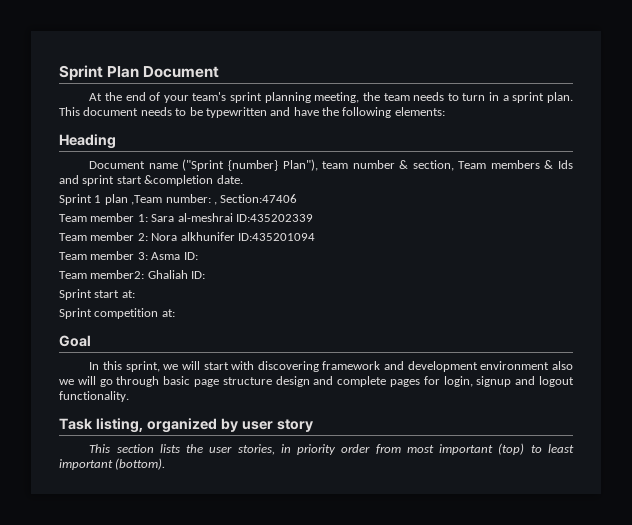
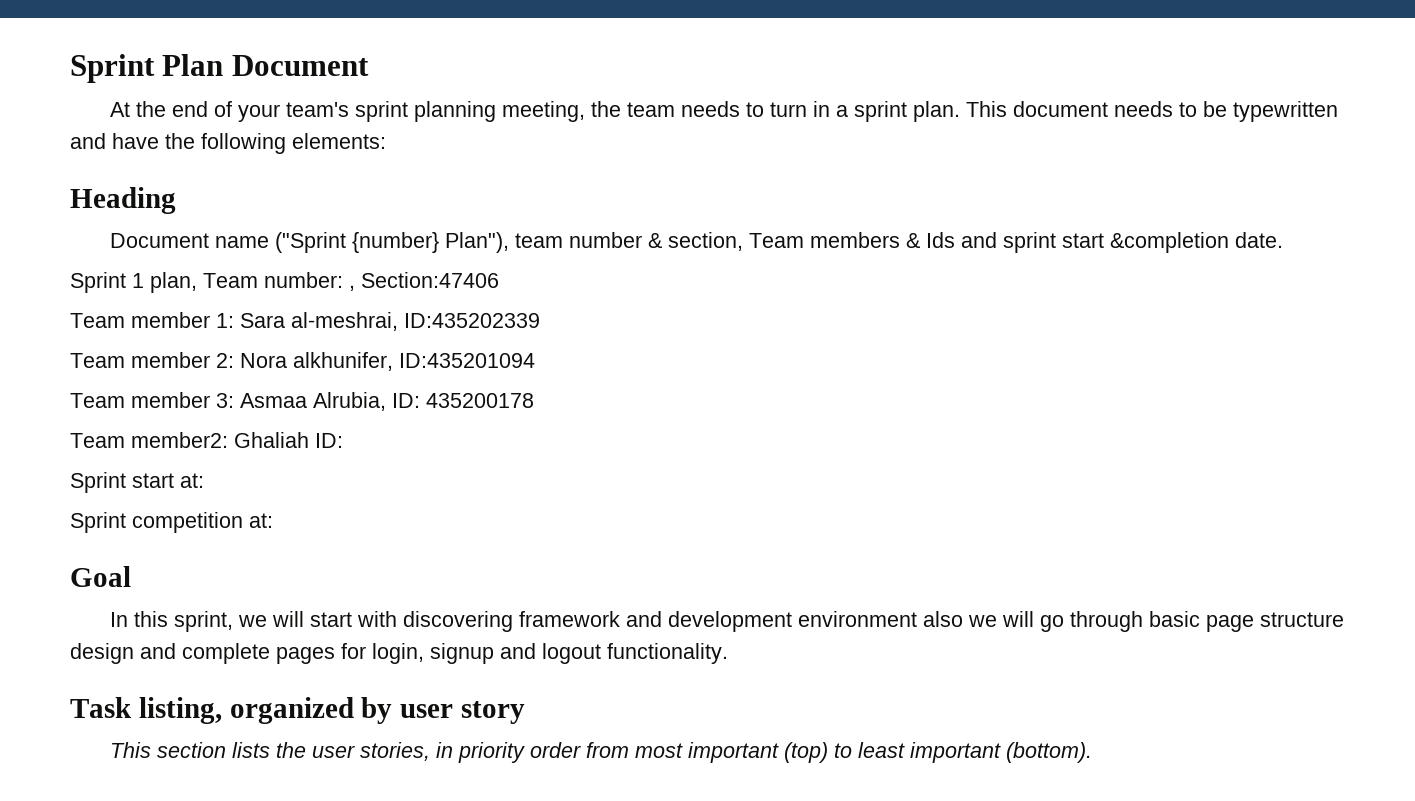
- Sprint 1 plan ,Team number: , Section:47406
+ Sprint 1 plan, Team number: , Section:47406
- Team member 1: Sara al-meshrai ID:435202339
+ Team member 1: Sara al-meshrai, ID:435202339
- Team member 2: Nora alkhunifer ID:435201094
+ Team member 2: Nora alkhunifer, ID:435201094
- Team member 3: Asma ID:
+ Team member 3: Asmaa Alrubia, ID: 435200178

